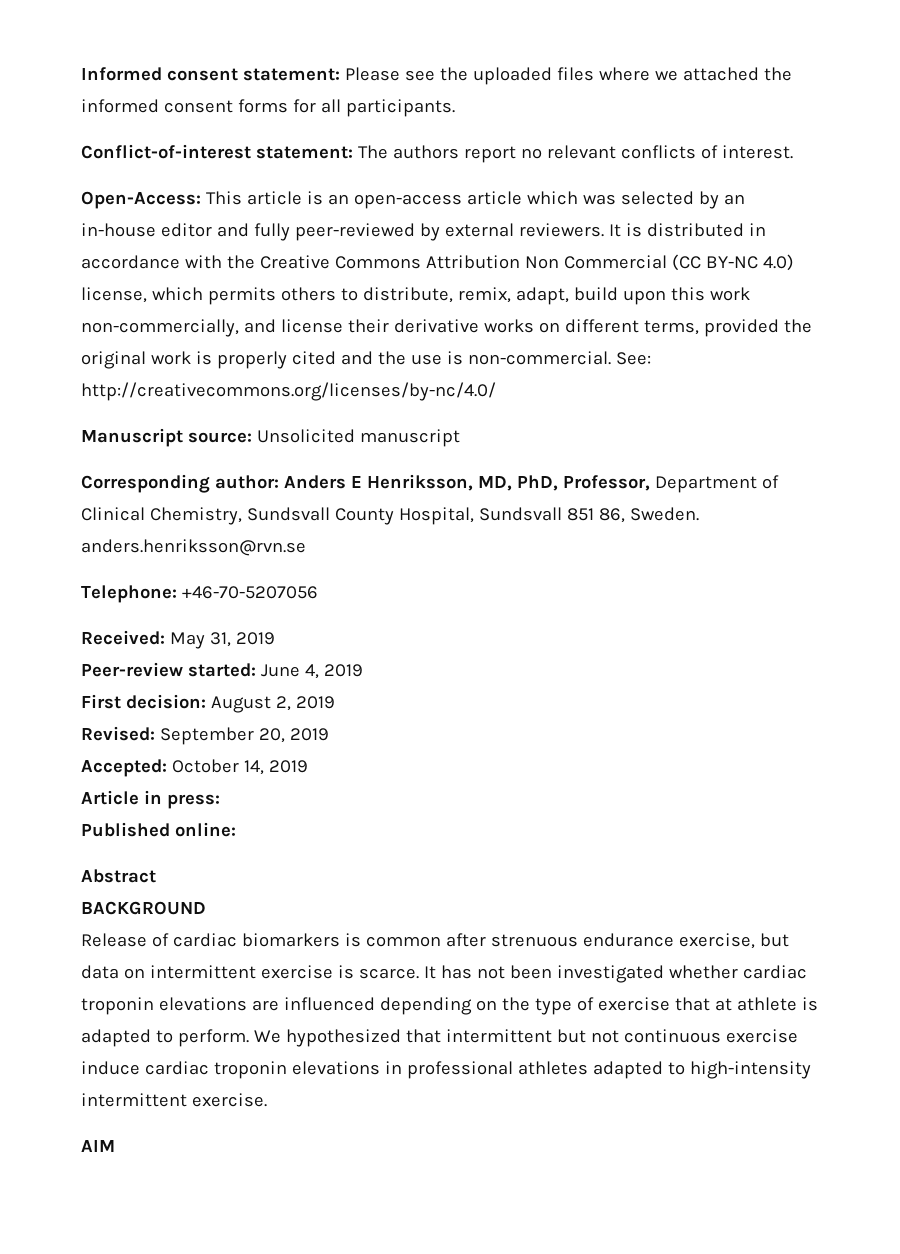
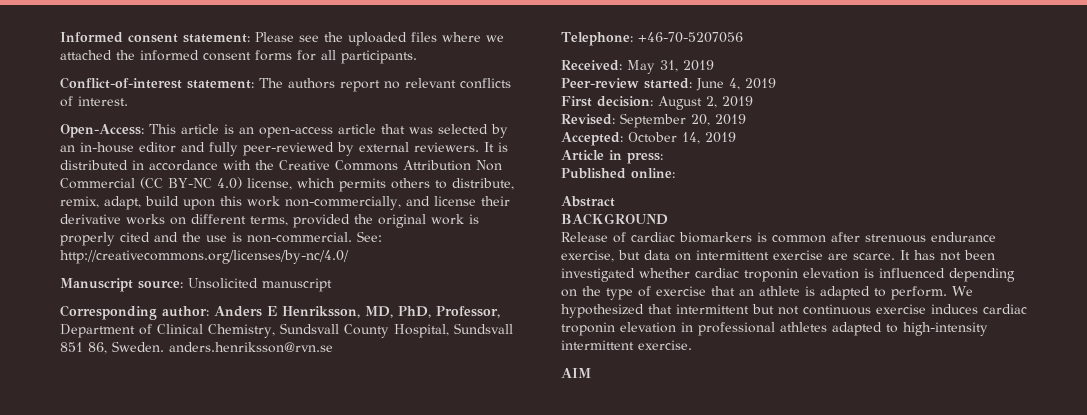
- Open-Access: This article is an open-access article which was selected by an in-house editor and fully peer-reviewed by external reviewers.
+ Open-Access: This article is an open-access article that was selected by an in-house editor and fully peer-reviewed by external reviewers.
- Release of cardiac biomarkers is common after strenuous endurance exercise, but data on intermittent exercise is scarce.
+ Release of cardiac biomarkers is common after strenuous endurance exercise, but data on intermittent exercise are scarce.
- It has not been investigated whether cardiac troponin elevations are influenced depending on the type of exercise that at athlete is adapted to perform.
+ It has not been investigated whether cardiac troponin elevation is influenced depending on the type of exercise that an athlete is adapted to perform.
- We hypothesized that intermittent but not continuous exercise induce cardiac troponin elevations in professional athletes adapted to high-intensity intermittent exercise.
+ We hypothesized that intermittent but not continuous exercise induces cardiac troponin elevation in professional athletes adapted to high-intensity intermittent exercise.

